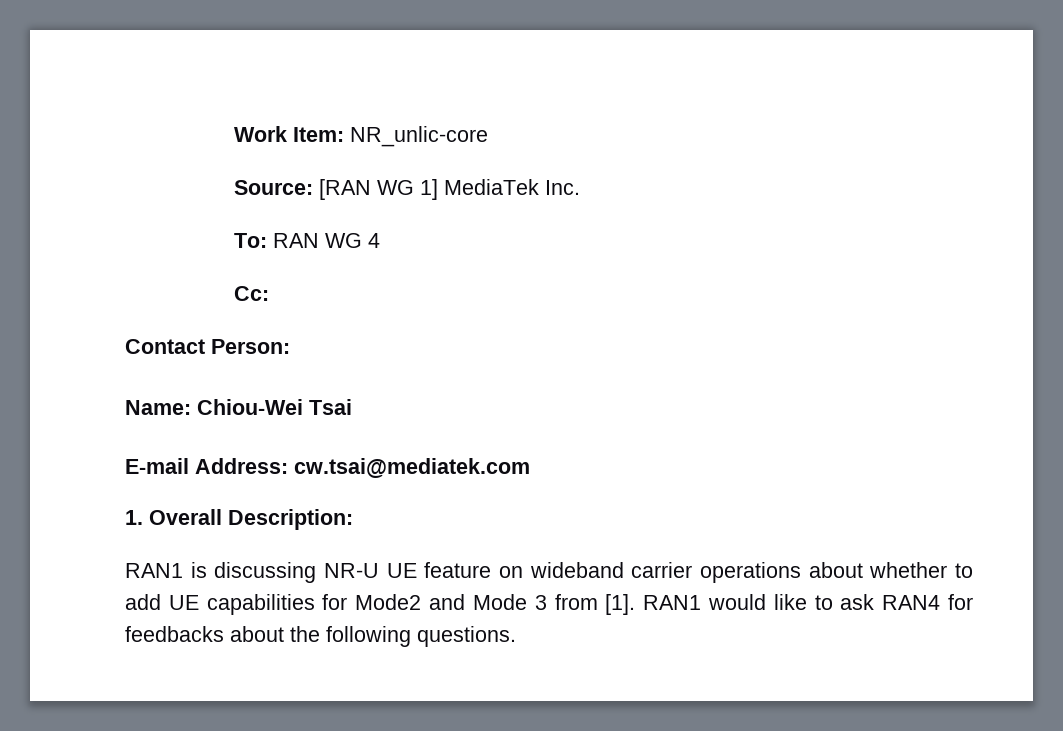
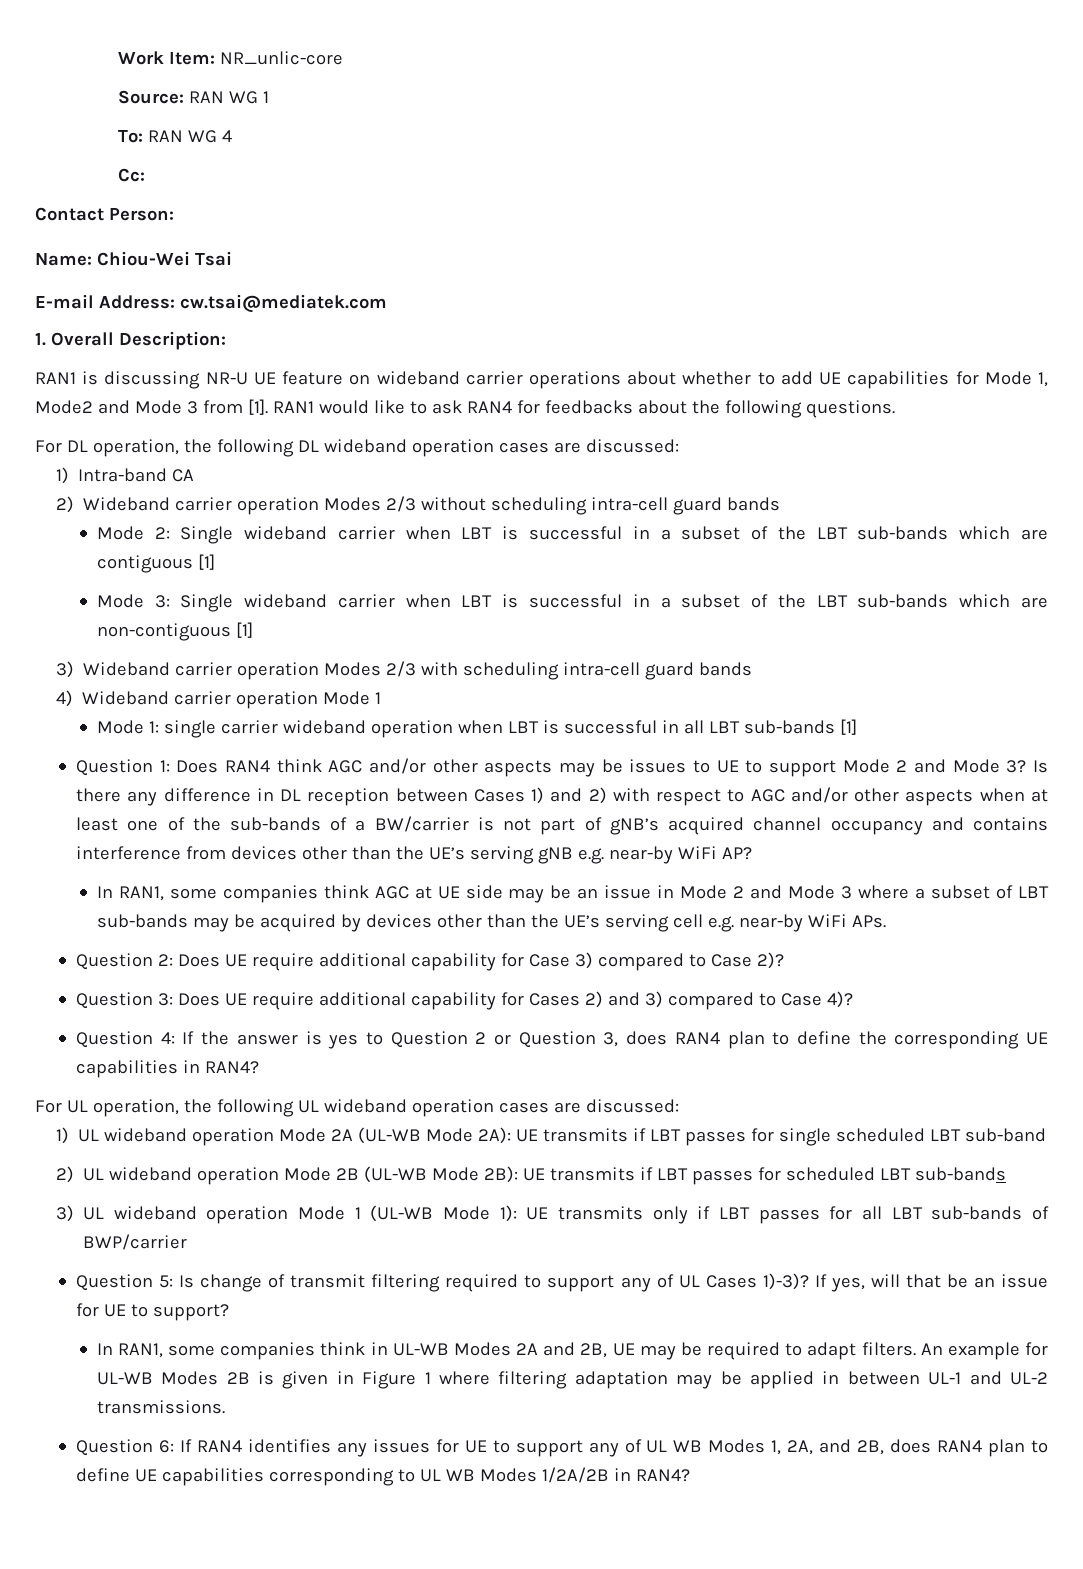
- Source: [RAN WG 1] MediaTek Inc.
+ Source: RAN WG 1
- RAN1 is discussing NR-U UE feature on wideband carrier operations about whether to add UE capabilities for Mode2 and Mode 3 from [1].
+ RAN1 is discussing NR-U UE feature on wideband carrier operations about whether to add UE capabilities for Mode 1, Mode2 and Mode 3 from [1].
+ For DL operation, the following DL wideband operation cases are discussed:
+ 1) Intra-band CA
+ 2) Wideband carrier operation Modes 2/3 without scheduling intra-cell guard bands
+ Mode 2: Single wideband carrier when LBT is successful in a subset of the LBT sub-bands which are contiguous [1]
+ Mode 3: Single wideband carrier when LBT is successful in a subset of the LBT sub-bands which are non-contiguous [1]
+ 3) Wideband carrier operation Modes 2/3 with scheduling intra-cell guard bands
+ 4) Wideband carrier operation Mode 1
+ Mode 1: single carrier wideband operation when LBT is successful in all LBT sub-bands [1]
+ Question 1: Does RAN4 think AGC and/or other aspects may be issues to UE to support Mode 2 and Mode 3? Is there any difference in DL reception between Cases 1) and 2) with respect to AGC and/or other aspects when at least one of the sub-bands of a BW/carrier is not part of gNB’s acquired channel occupancy and contains interference from devices other than the UE’s serving gNB e.g. near-by WiFi AP?
+ In RAN1, some companies think AGC at UE side may be an issue in Mode 2 and Mode 3 where a subset of LBT sub-bands may be acquired by devices other than the UE’s serving cell e.g. near-by WiFi APs.
+ Question 2: Does UE require additional capability for Case 3) compared to Case 2)?
+ Question 3: Does UE require additional capability for Cases 2) and 3) compared to Case 4)?
+ Question 4: If the answer is yes to Question 2 or Question 3, does RAN4 plan to define the corresponding UE capabilities in RAN4?
+ For UL operation, the following UL wideband operation cases are discussed:
+ 1) UL wideband operation Mode 2A (UL-WB Mode 2A): UE transmits if LBT passes for single scheduled LBT sub-band
+ 2) UL wideband operation Mode 2B (UL-WB Mode 2B): UE transmits if LBT passes for scheduled LBT sub-bands
+ 3) UL wideband operation Mode 1 (UL-WB Mode 1): UE transmits only if LBT passes for all LBT sub-bands of BWP/carrier
+ Question 5: Is change of transmit filtering required to support any of UL Cases 1)-3)? If yes, will that be an issue for UE to support?
+ In RAN1, some companies think in UL-WB Modes 2A and 2B, UE may be required to adapt filters. An example for UL-WB Modes 2B is given in Figure 1 where filtering adaptation may be applied in between UL-1 and UL-2 transmissions.
+ Question 6: If RAN4 identifies any issues for UE to support any of UL WB Modes 1, 2A, and 2B, does RAN4 plan to define UE capabilities corresponding to UL WB Modes 1/2A/2B in RAN4?

